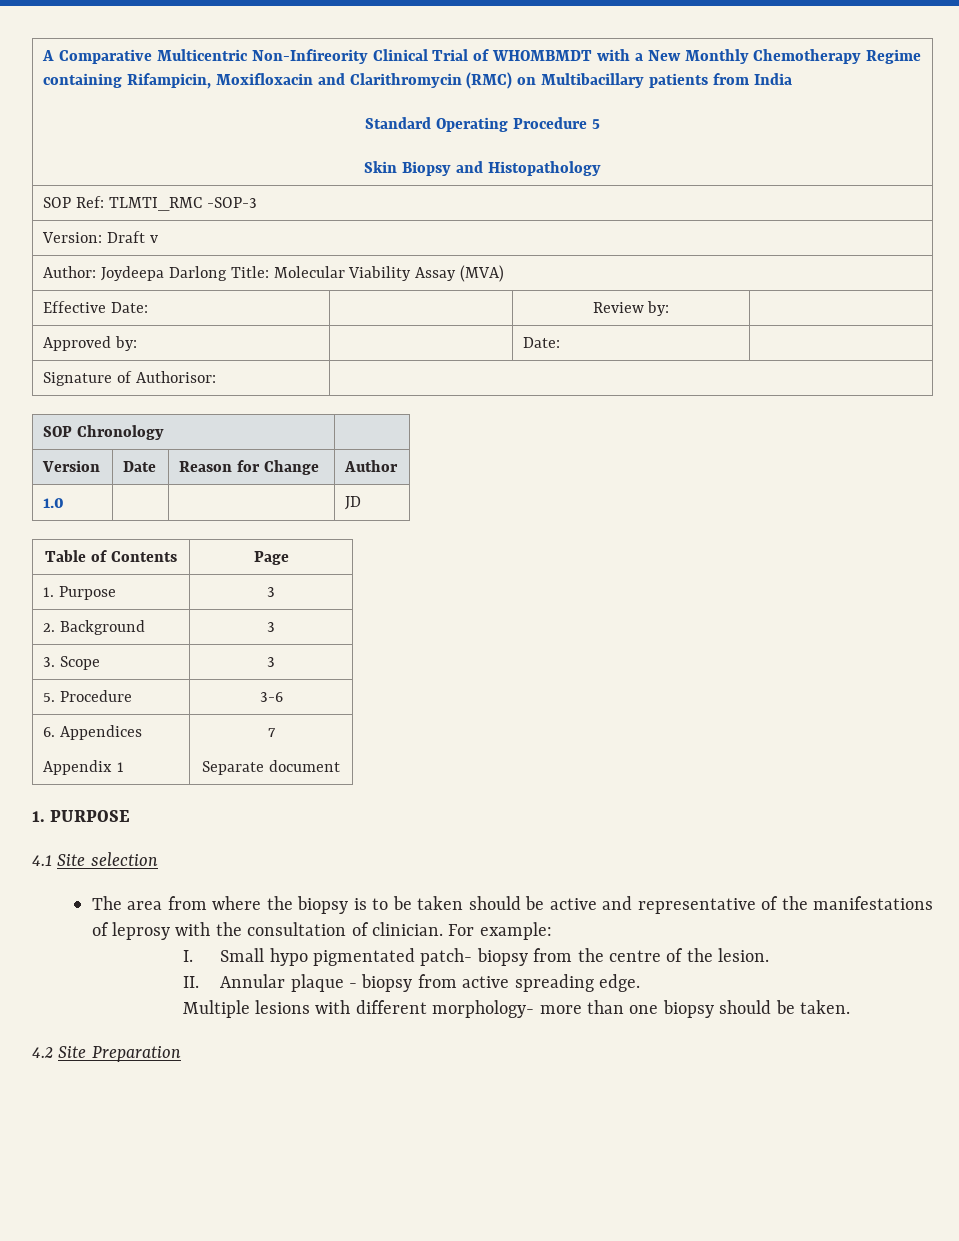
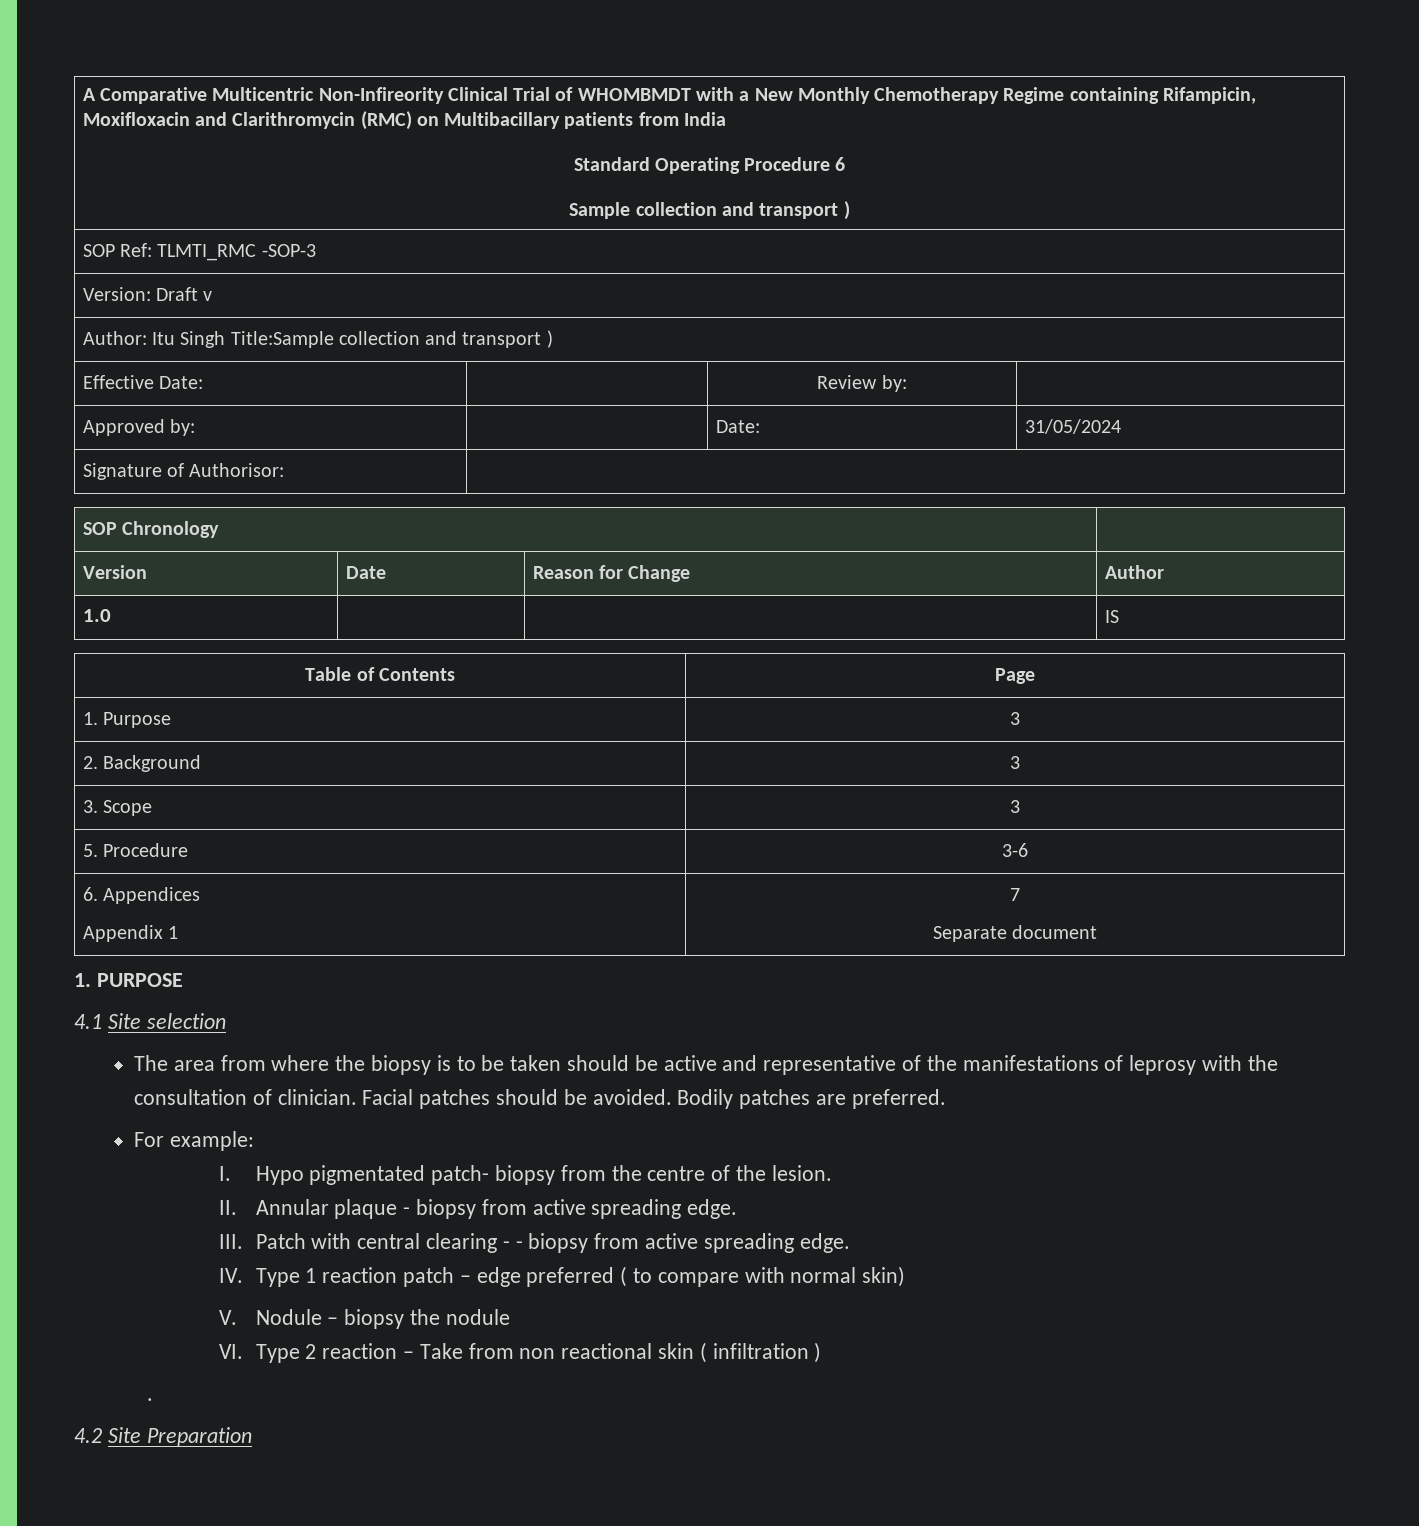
  A Comparative Multicentric Non-Infireority Clinical Trial of WHOMBMDT with a New Monthly Chemotherapy Regime containing Rifampicin, Moxifloxacin and Clarithromycin (RMC) on Multibacillary patients from India
- Standard Operating Procedure 5
- Skin Biopsy and Histopathology
+ Standard Operating Procedure 6
+ Sample collection and transport )
- Author: Joydeepa Darlong Title: Molecular Viability Assay (MVA)
+ Author: Itu Singh Title:Sample collection and transport )
- Approved by: | | Date: |
+ Approved by: | | Date: | 31/05/2024
- 1.0 | | | JD
+ 1.0 | | | IS
- The area from where the biopsy is to be taken should be active and representative of the manifestations of leprosy with the consultation of clinician. For example:
+ The area from where the biopsy is to be taken should be active and representative of the manifestations of leprosy with the consultation of clinician. Facial patches should be avoided. Bodily patches are preferred.
+ For example:
- I. Small hypo pigmentated patch- biopsy from the centre of the lesion.
+ I. Hypo pigmentated patch- biopsy from the centre of the lesion.
- Multiple lesions with different morphology- more than one biopsy should be taken.
+ III. Patch with central clearing - - biopsy from active spreading edge.
+ IV. Type 1 reaction patch – edge preferred ( to compare with normal skin)
+ V. Nodule – biopsy the nodule
+ VI. Type 2 reaction – Take from non reactional skin ( infiltration )
+ .

